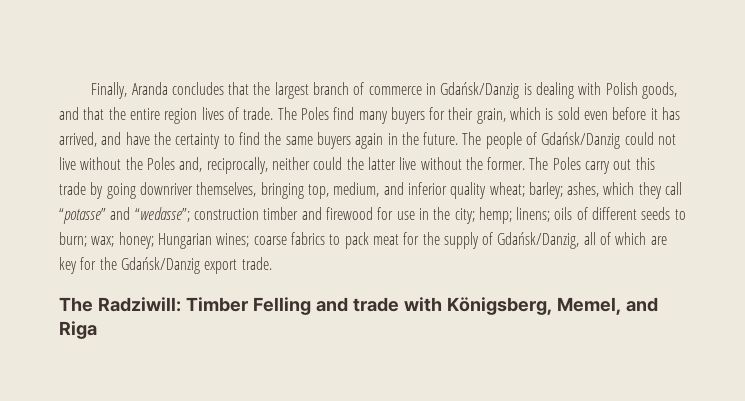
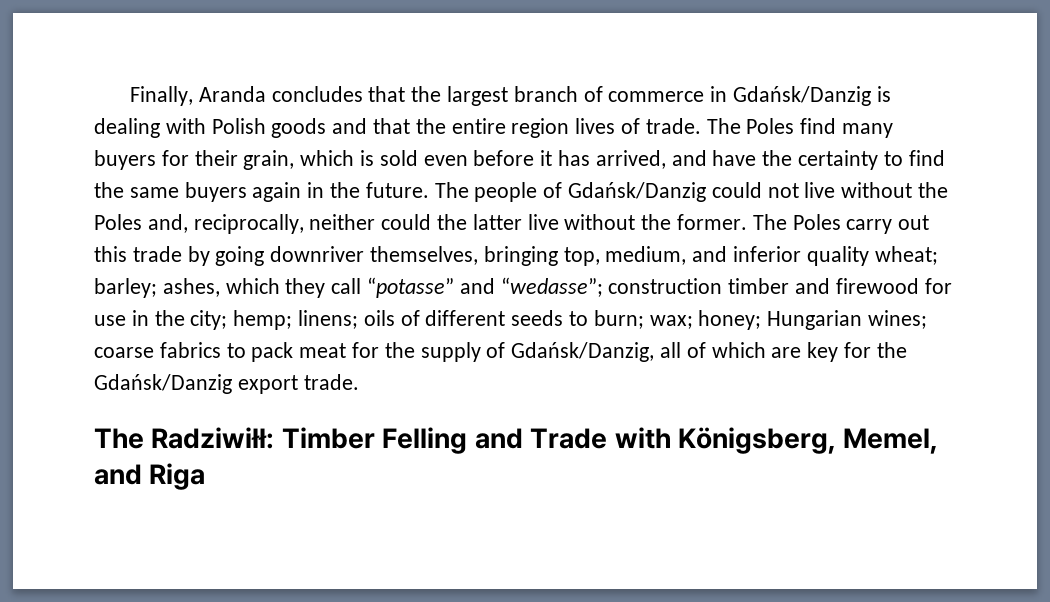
- Finally, Aranda concludes that the largest branch of commerce in Gdańsk/Danzig is dealing with Polish goods, and that the entire region lives of trade.
+ Finally, Aranda concludes that the largest branch of commerce in Gdańsk/Danzig is dealing with Polish goods and that the entire region lives of trade.
- The Radziwill: Timber Felling and trade with Königsberg, Memel, and Riga
+ The Radziwiłł: Timber Felling and Trade with Königsberg, Memel, and Riga

